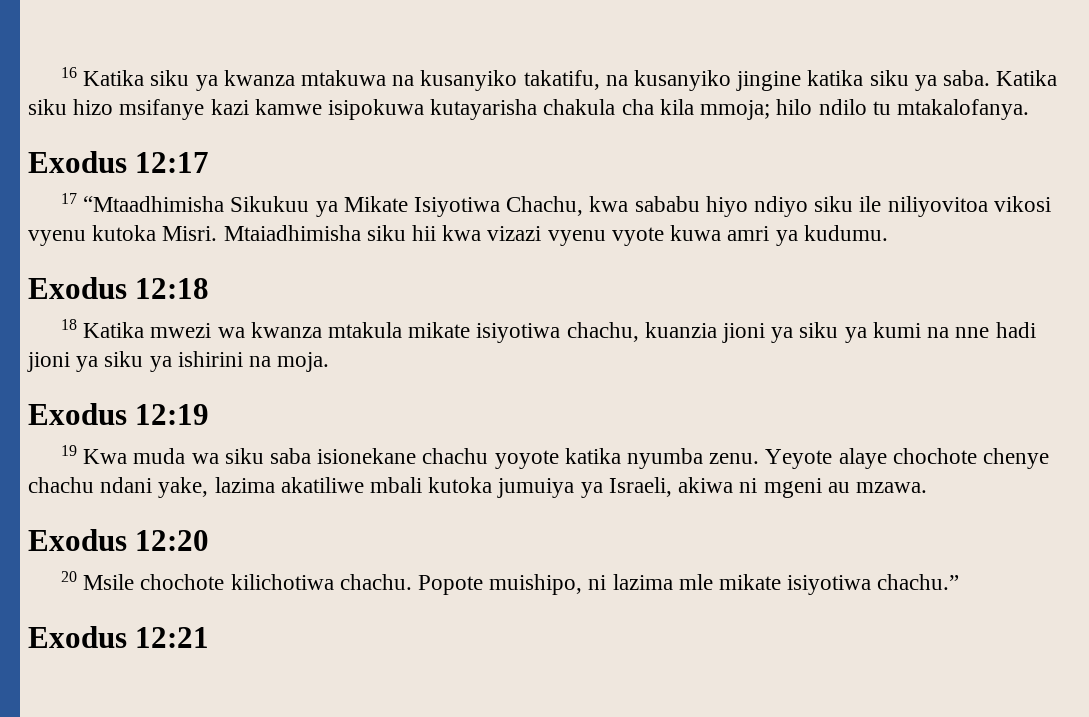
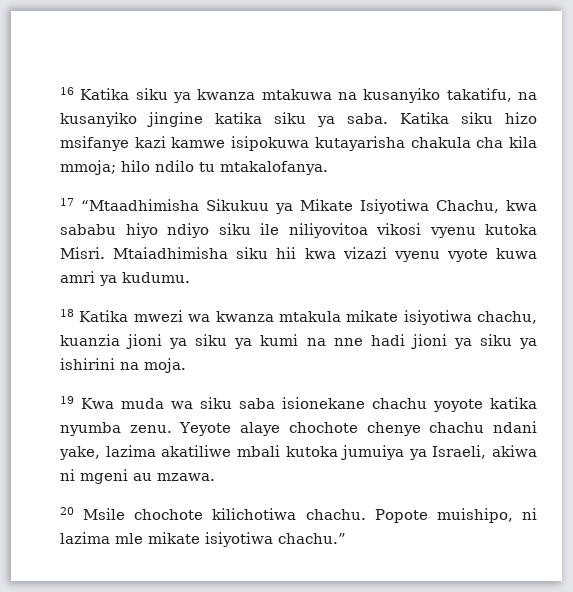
- Exodus 12:17
- Exodus 12:18
- Exodus 12:19
- Exodus 12:20
- Exodus 12:21

